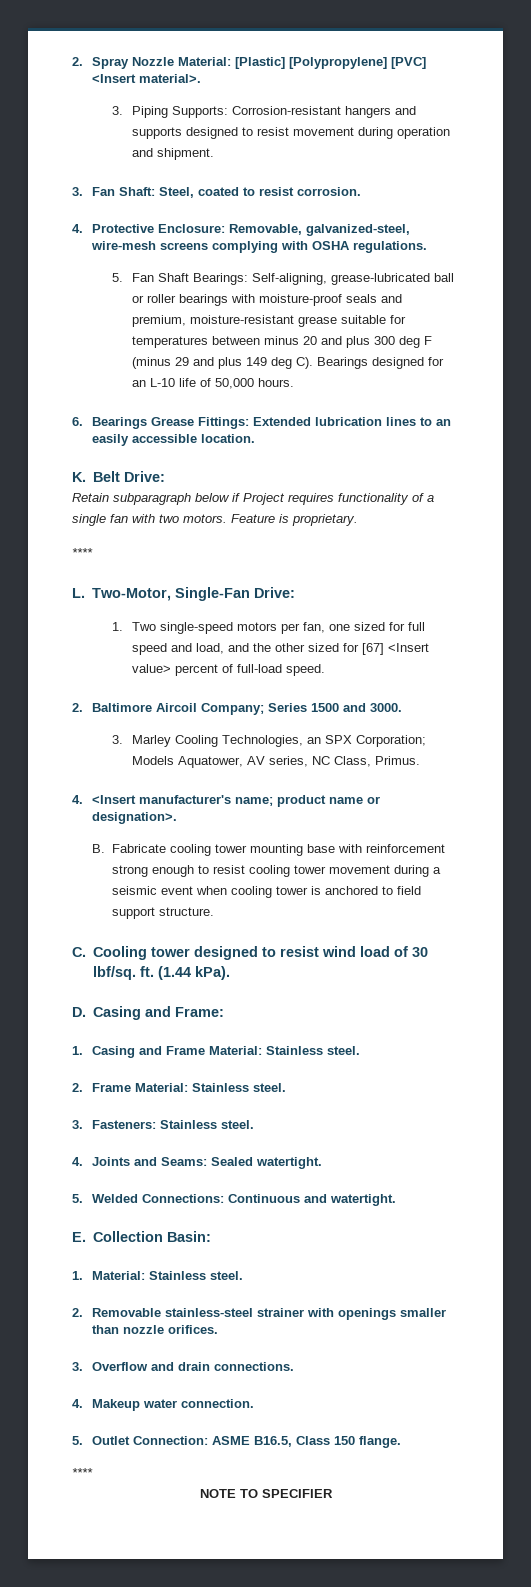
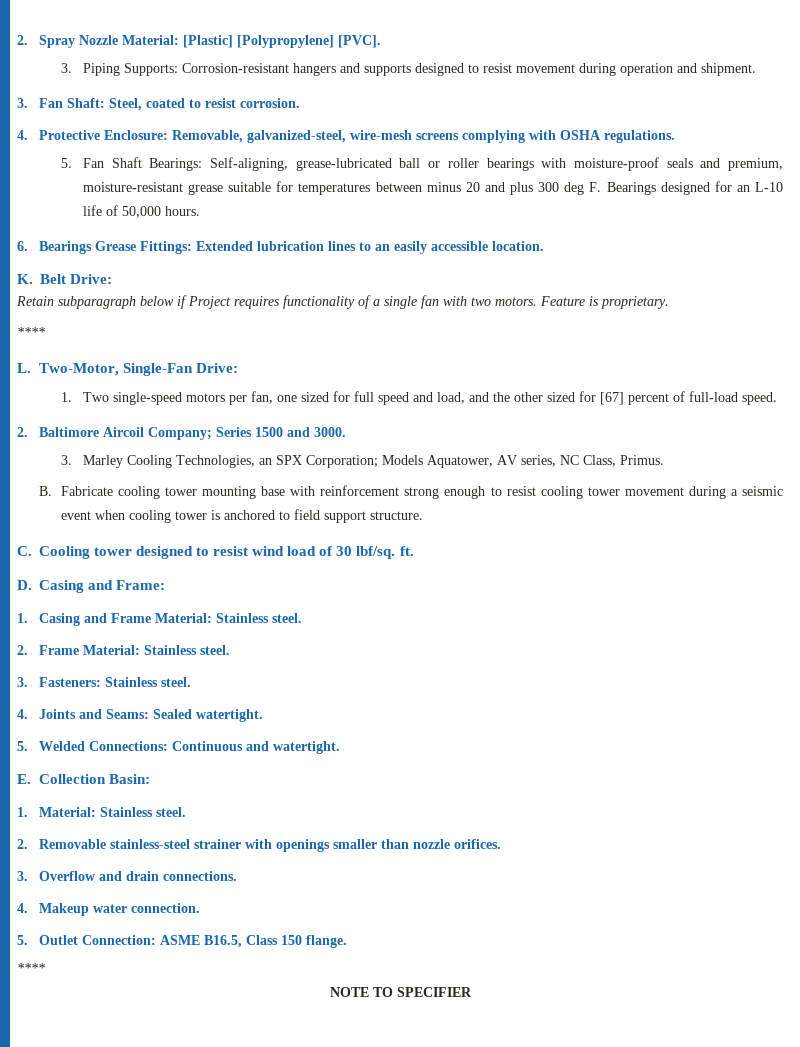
- 2. Spray Nozzle Material: [Plastic] [Polypropylene] [PVC] <Insert material>.
+ 2. Spray Nozzle Material: [Plastic] [Polypropylene] [PVC].
- 5. Fan Shaft Bearings: Self-aligning, grease-lubricated ball or roller bearings with moisture-proof seals and premium, moisture-resistant grease suitable for temperatures between minus 20 and plus 300 deg F (minus 29 and plus 149 deg C). Bearings designed for an L-10 life of 50,000 hours.
+ 5. Fan Shaft Bearings: Self-aligning, grease-lubricated ball or roller bearings with moisture-proof seals and premium, moisture-resistant grease suitable for temperatures between minus 20 and plus 300 deg F. Bearings designed for an L-10 life of 50,000 hours.
- 1. Two single-speed motors per fan, one sized for full speed and load, and the other sized for [67] <Insert value> percent of full-load speed.
+ 1. Two single-speed motors per fan, one sized for full speed and load, and the other sized for [67] percent of full-load speed.
- 4. <Insert manufacturer's name; product name or designation>.
- (1.44 kPa).

